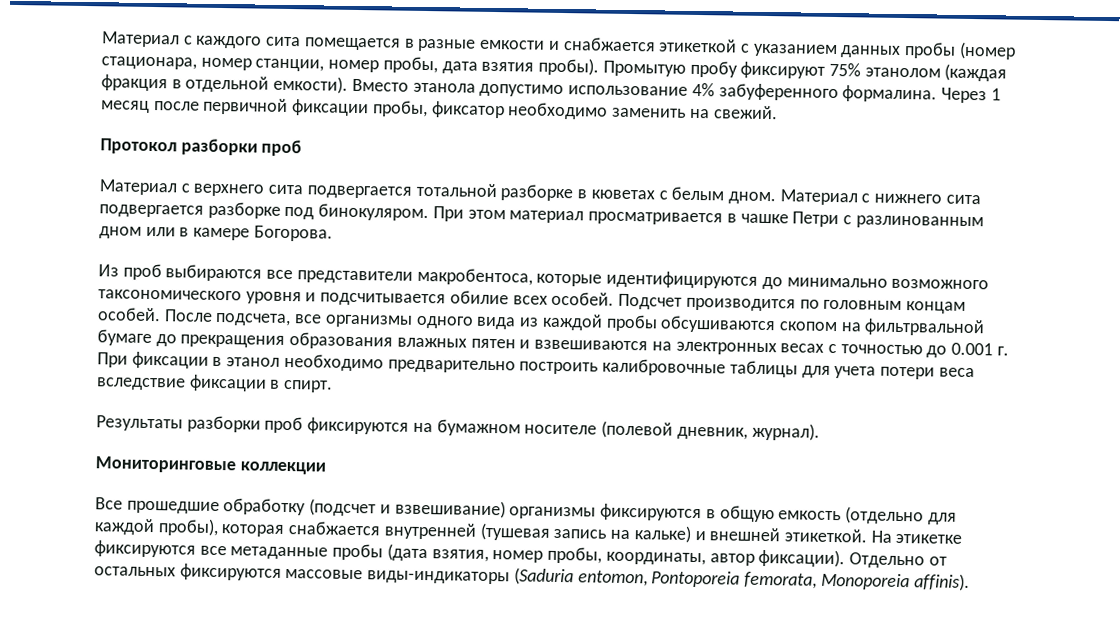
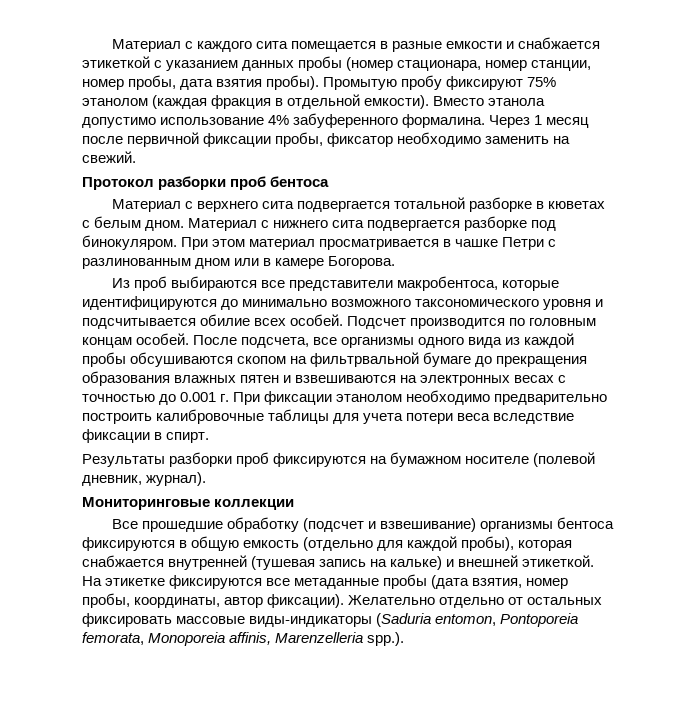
- Протокол разборки проб
+ Протокол разборки проб бентоса
- После подсчета, все организмы одного вида из каждой пробы обсушиваются скопом на фильтрвальной бумаге до прекращения образования влажных пятен и взвешиваются на электронных весах с точностью до 0.001 г. При фиксации в этанол необходимо предварительно построить калибровочные таблицы для учета потери веса вследствие фиксации в спирт.
+ После подсчета, все организмы одного вида из каждой пробы обсушиваются скопом на фильтрвальной бумаге до прекращения образования влажных пятен и взвешиваются на электронных весах с точностью до 0.001 г. При фиксации этанолом необходимо предварительно построить калибровочные таблицы для учета потери веса вследствие фиксации в спирт.
- Все прошедшие обработку (подсчет и взвешивание) организмы фиксируются в общую емкость (отдельно для каждой пробы), которая снабжается внутренней (тушевая запись на кальке) и внешней этикеткой.
+ Все прошедшие обработку (подсчет и взвешивание) организмы бентоса фиксируются в общую емкость (отдельно для каждой пробы), которая снабжается внутренней (тушевая запись на кальке) и внешней этикеткой.
- Отдельно от остальных фиксируются массовые виды-индикаторы (Saduria entomon, Pontoporeia femorata, Monoporeia affinis).
+ Желательно отдельно от остальных фиксировать массовые виды-индикаторы (Saduria entomon, Pontoporeia femorata, Monoporeia affinis, Marenzelleria spp.).

